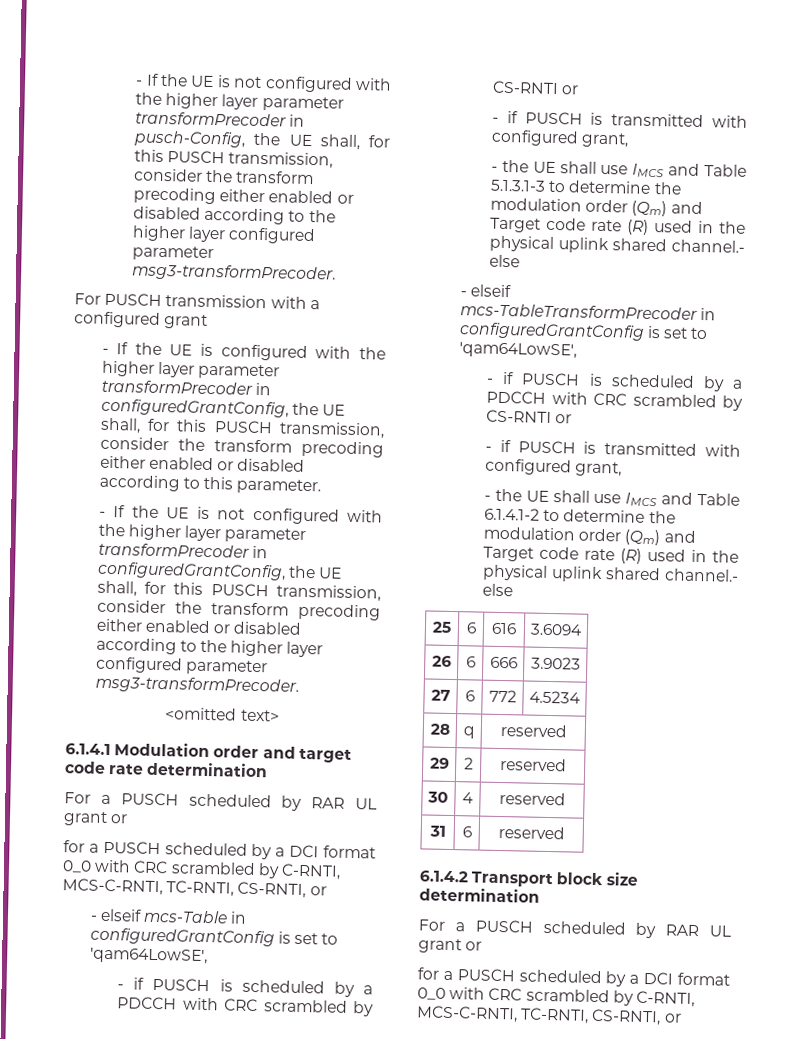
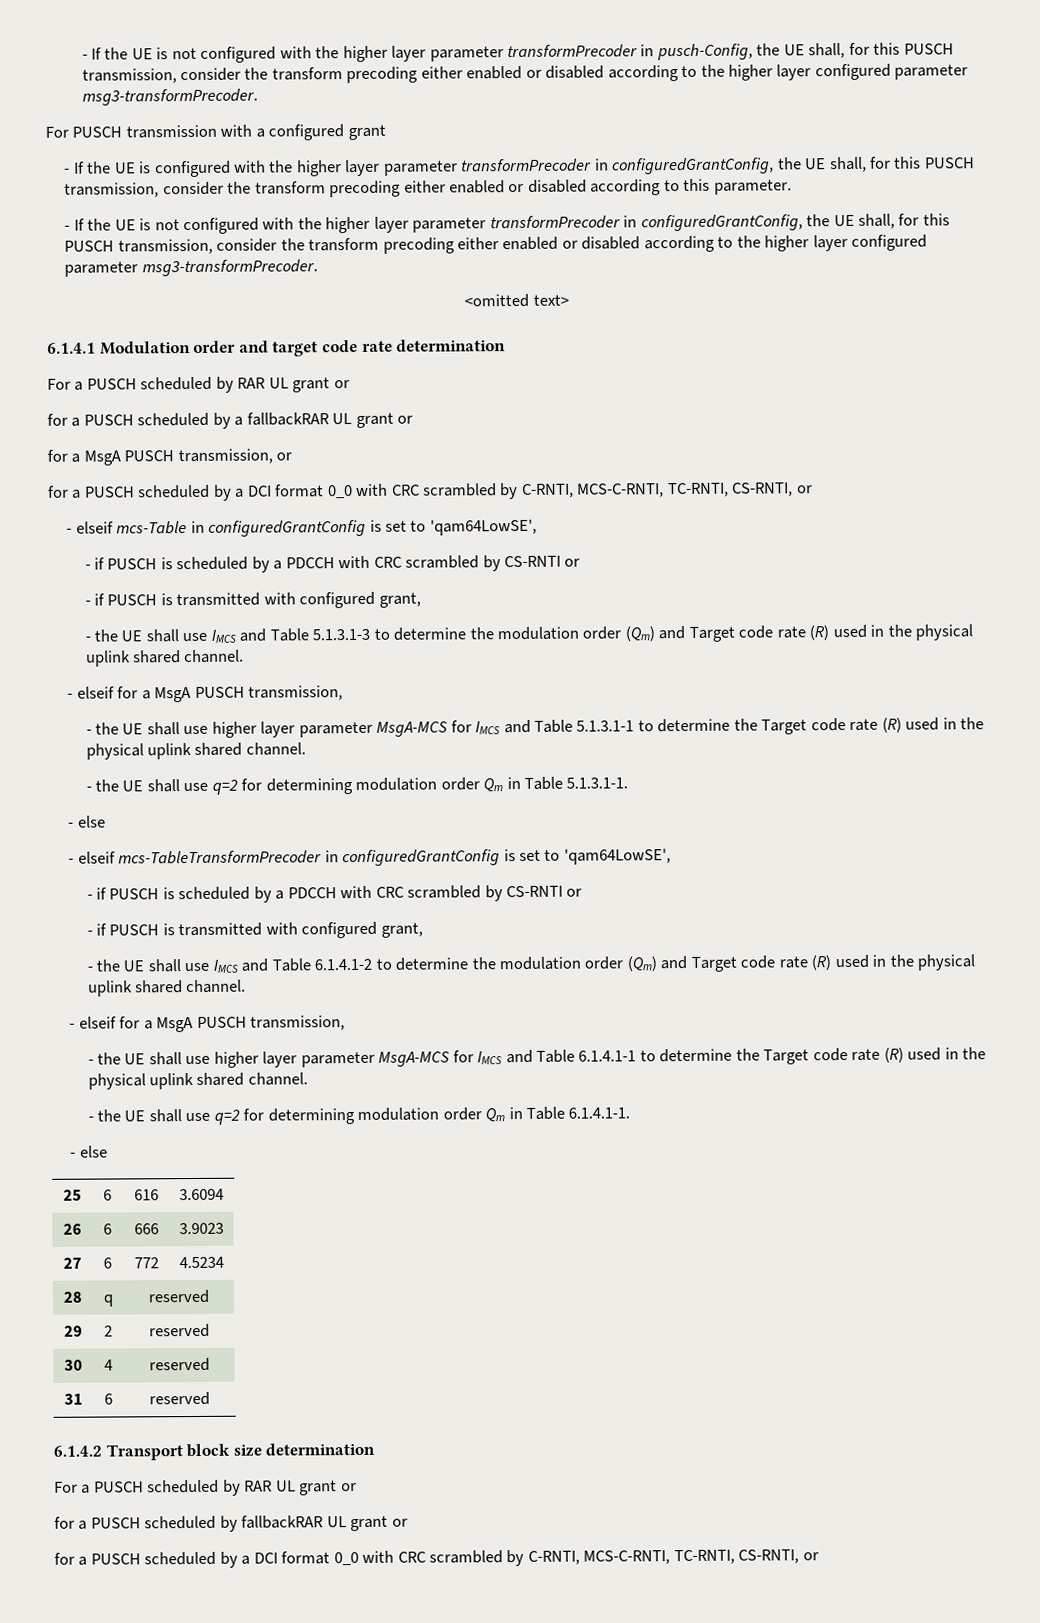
+ for a PUSCH scheduled by a fallbackRAR UL grant or
+ for a MsgA PUSCH transmission, or
- - the UE shall use IMCS and Table 5.1.3.1-3 to determine the modulation order (Qm) and Target code rate (R) used in the physical uplink shared channel.- else
+ - the UE shall use IMCS and Table 5.1.3.1-3 to determine the modulation order (Qm) and Target code rate (R) used in the physical uplink shared channel.
+ - elseif for a MsgA PUSCH transmission,
+ - the UE shall use higher layer parameter MsgA-MCS for IMCS and Table 5.1.3.1-1 to determine the Target code rate (R) used in the physical uplink shared channel.
+ - the UE shall use q=2 for determining modulation order Qm in Table 5.1.3.1-1.
+ - else
- - the UE shall use IMCS and Table 6.1.4.1-2 to determine the modulation order (Qm) and Target code rate (R) used in the physical uplink shared channel.- else
+ - the UE shall use IMCS and Table 6.1.4.1-2 to determine the modulation order (Qm) and Target code rate (R) used in the physical uplink shared channel.
+ - elseif for a MsgA PUSCH transmission,
+ - the UE shall use higher layer parameter MsgA-MCS for IMCS and Table 6.1.4.1-1 to determine the Target code rate (R) used in the physical uplink shared channel.
+ - the UE shall use q=2 for determining modulation order Qm in Table 6.1.4.1-1.
+ - else
+ for a PUSCH scheduled by fallbackRAR UL grant or

